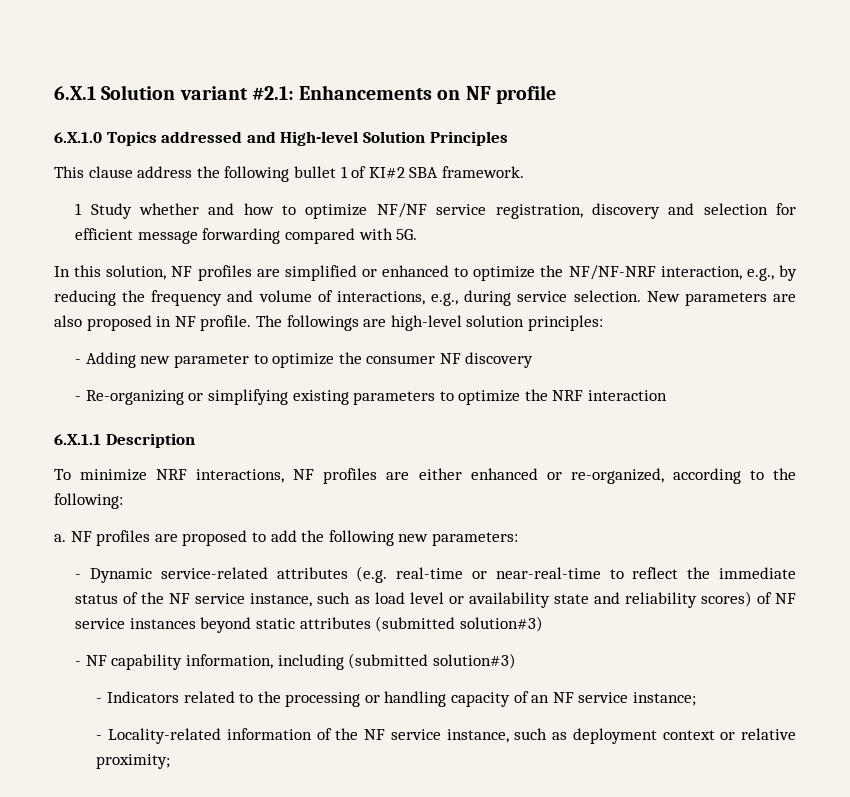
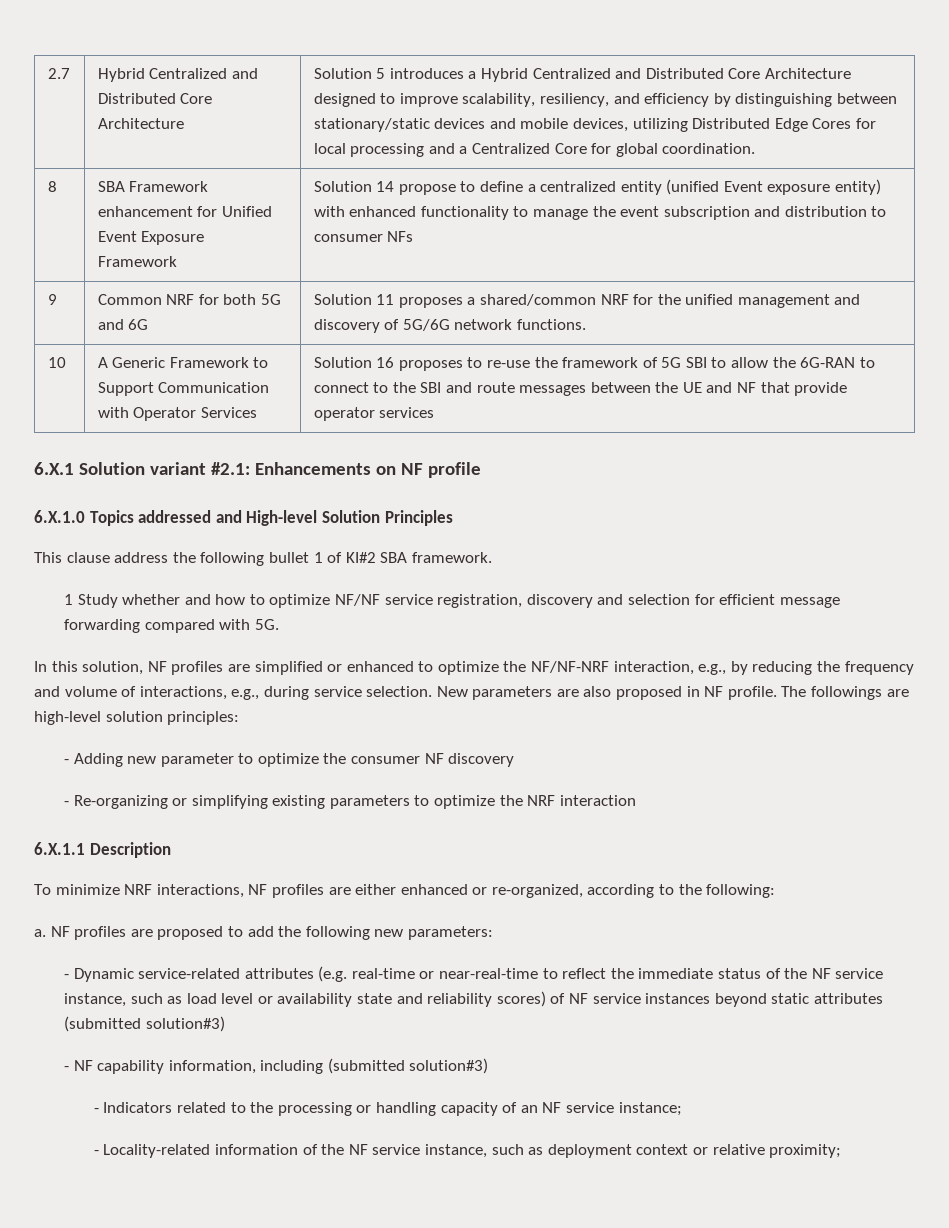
+ 2.7 | Hybrid Centralized and Distributed Core Architecture | Solution 5 introduces a Hybrid Centralized and Distributed Core Architecture designed to improve scalability, resiliency, and efficiency by distinguishing between stationary/static devices and mobile devices, utilizing Distributed Edge Cores for local processing and a Centralized Core for global coordination.
+ 8 | SBA Framework enhancement for Unified Event Exposure Framework | Solution 14 propose to define a centralized entity (unified Event exposure entity) with enhanced functionality to manage the event subscription and distribution to consumer NFs
+ 9 | Common NRF for both 5G and 6G | Solution 11 proposes a shared/common NRF for the unified management and discovery of 5G/6G network functions.
+ 10 | A Generic Framework to Support Communication with Operator Services | Solution 16 proposes to re-use the framework of 5G SBI to allow the 6G-RAN to connect to the SBI and route messages between the UE and NF that provide operator services

